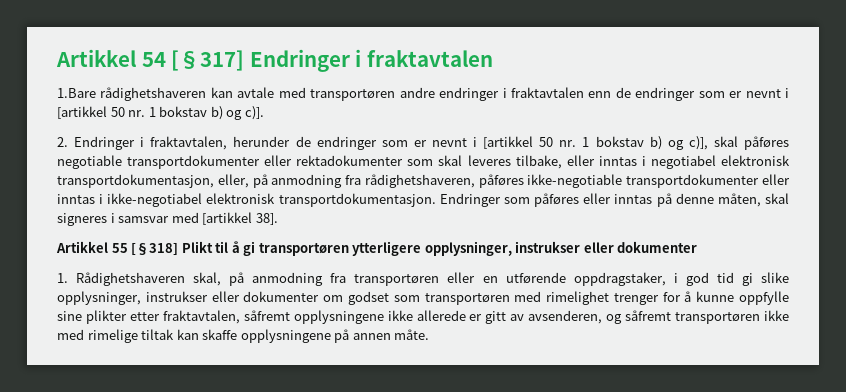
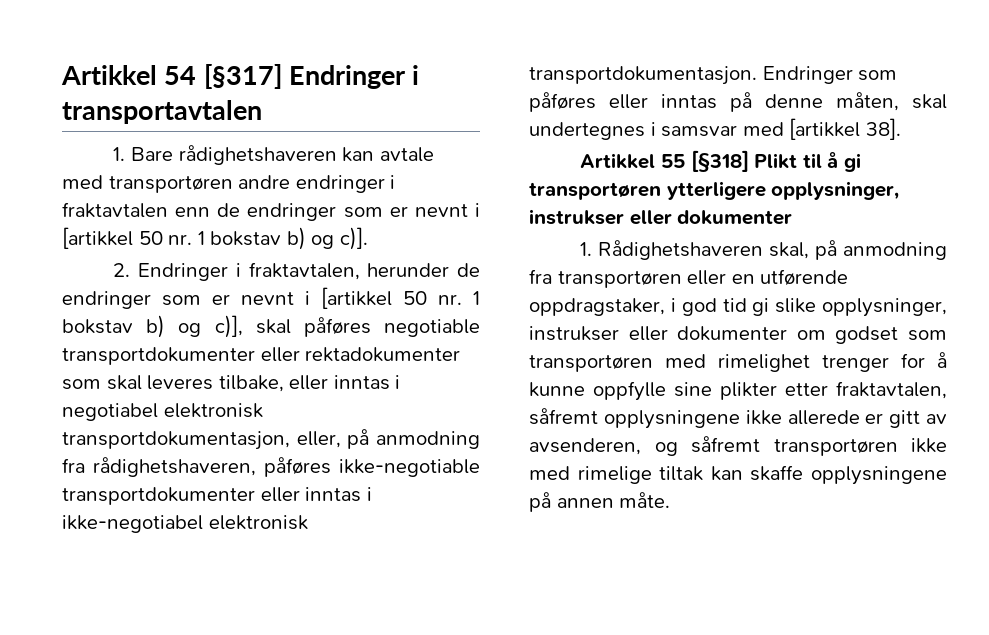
- Artikkel 54 [§317] Endringer i fraktavtalen
- 1.Bare rådighetshaveren kan avtale med transportøren andre endringer i fraktavtalen enn de endringer som er nevnt i [artikkel 50 nr. 1 bokstav b) og c)].
+ Artikkel 54 [§317] Endringer i transportavtalen
+ 1. Bare rådighetshaveren kan avtale med transportøren andre endringer i fraktavtalen enn de endringer som er nevnt i [artikkel 50 nr. 1 bokstav b) og c)].
- Endringer som påføres eller inntas på denne måten, skal signeres i samsvar med [artikkel 38].
+ Endringer som påføres eller inntas på denne måten, skal undertegnes i samsvar med [artikkel 38].

